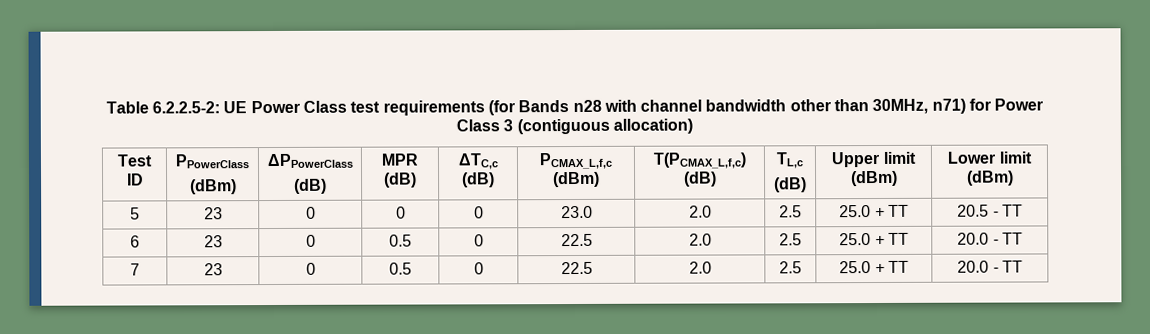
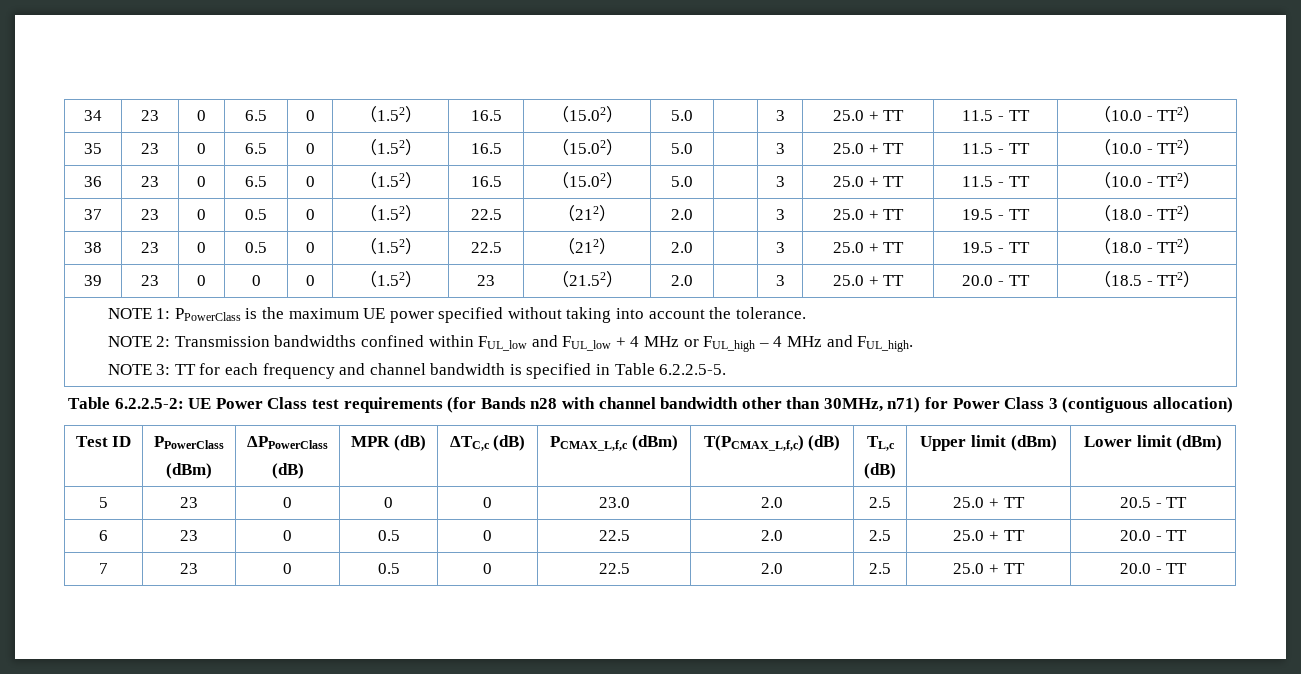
+ 34 | 23 | 0 | 6.5 | 0 | （1.52） | 16.5 | （15.02） | 5.0 | | 3 | 25.0 + TT | 11.5 - TT | （10.0 - TT2）
+ 35 | 23 | 0 | 6.5 | 0 | （1.52） | 16.5 | （15.02） | 5.0 | | 3 | 25.0 + TT | 11.5 - TT | （10.0 - TT2）
+ 36 | 23 | 0 | 6.5 | 0 | （1.52） | 16.5 | （15.02） | 5.0 | | 3 | 25.0 + TT | 11.5 - TT | （10.0 - TT2）
+ 37 | 23 | 0 | 0.5 | 0 | （1.52） | 22.5 | （212） | 2.0 | | 3 | 25.0 + TT | 19.5 - TT | （18.0 - TT2）
+ 38 | 23 | 0 | 0.5 | 0 | （1.52） | 22.5 | （212） | 2.0 | | 3 | 25.0 + TT | 19.5 - TT | （18.0 - TT2）
+ 39 | 23 | 0 | 0 | 0 | （1.52） | 23 | （21.52） | 2.0 | | 3 | 25.0 + TT | 20.0 - TT | （18.5 - TT2）
+ NOTE 1: PPowerClass is the maximum UE power specified without taking into account the tolerance.
+ NOTE 2: Transmission bandwidths confined within FUL_low and FUL_low + 4 MHz or FUL_high – 4 MHz and FUL_high.
+ NOTE 3: TT for each frequency and channel bandwidth is specified in Table 6.2.2.5-5.

